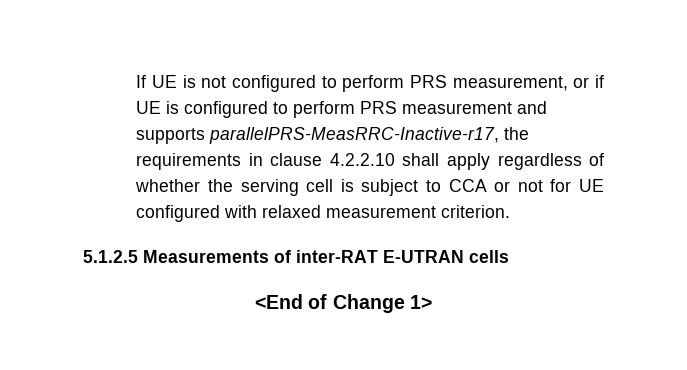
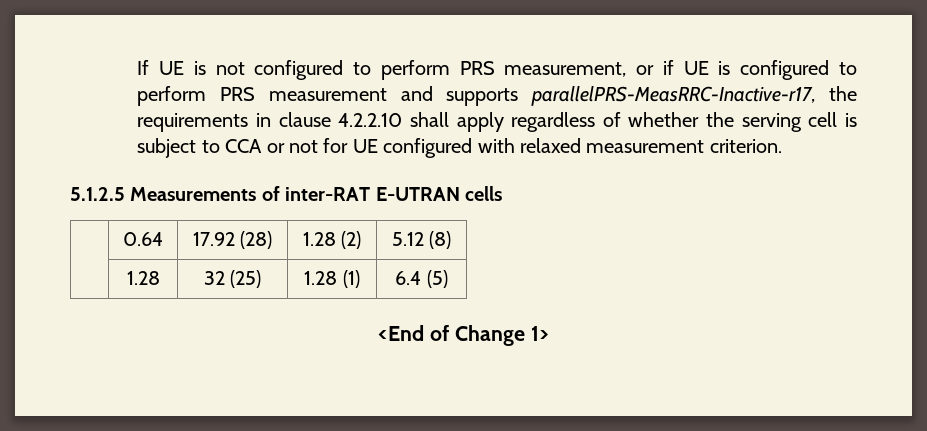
+ | 0.64 | 17.92 (28) | 1.28 (2) | 5.12 (8)
+ | 1.28 | 32 (25) | 1.28 (1) | 6.4 (5)

